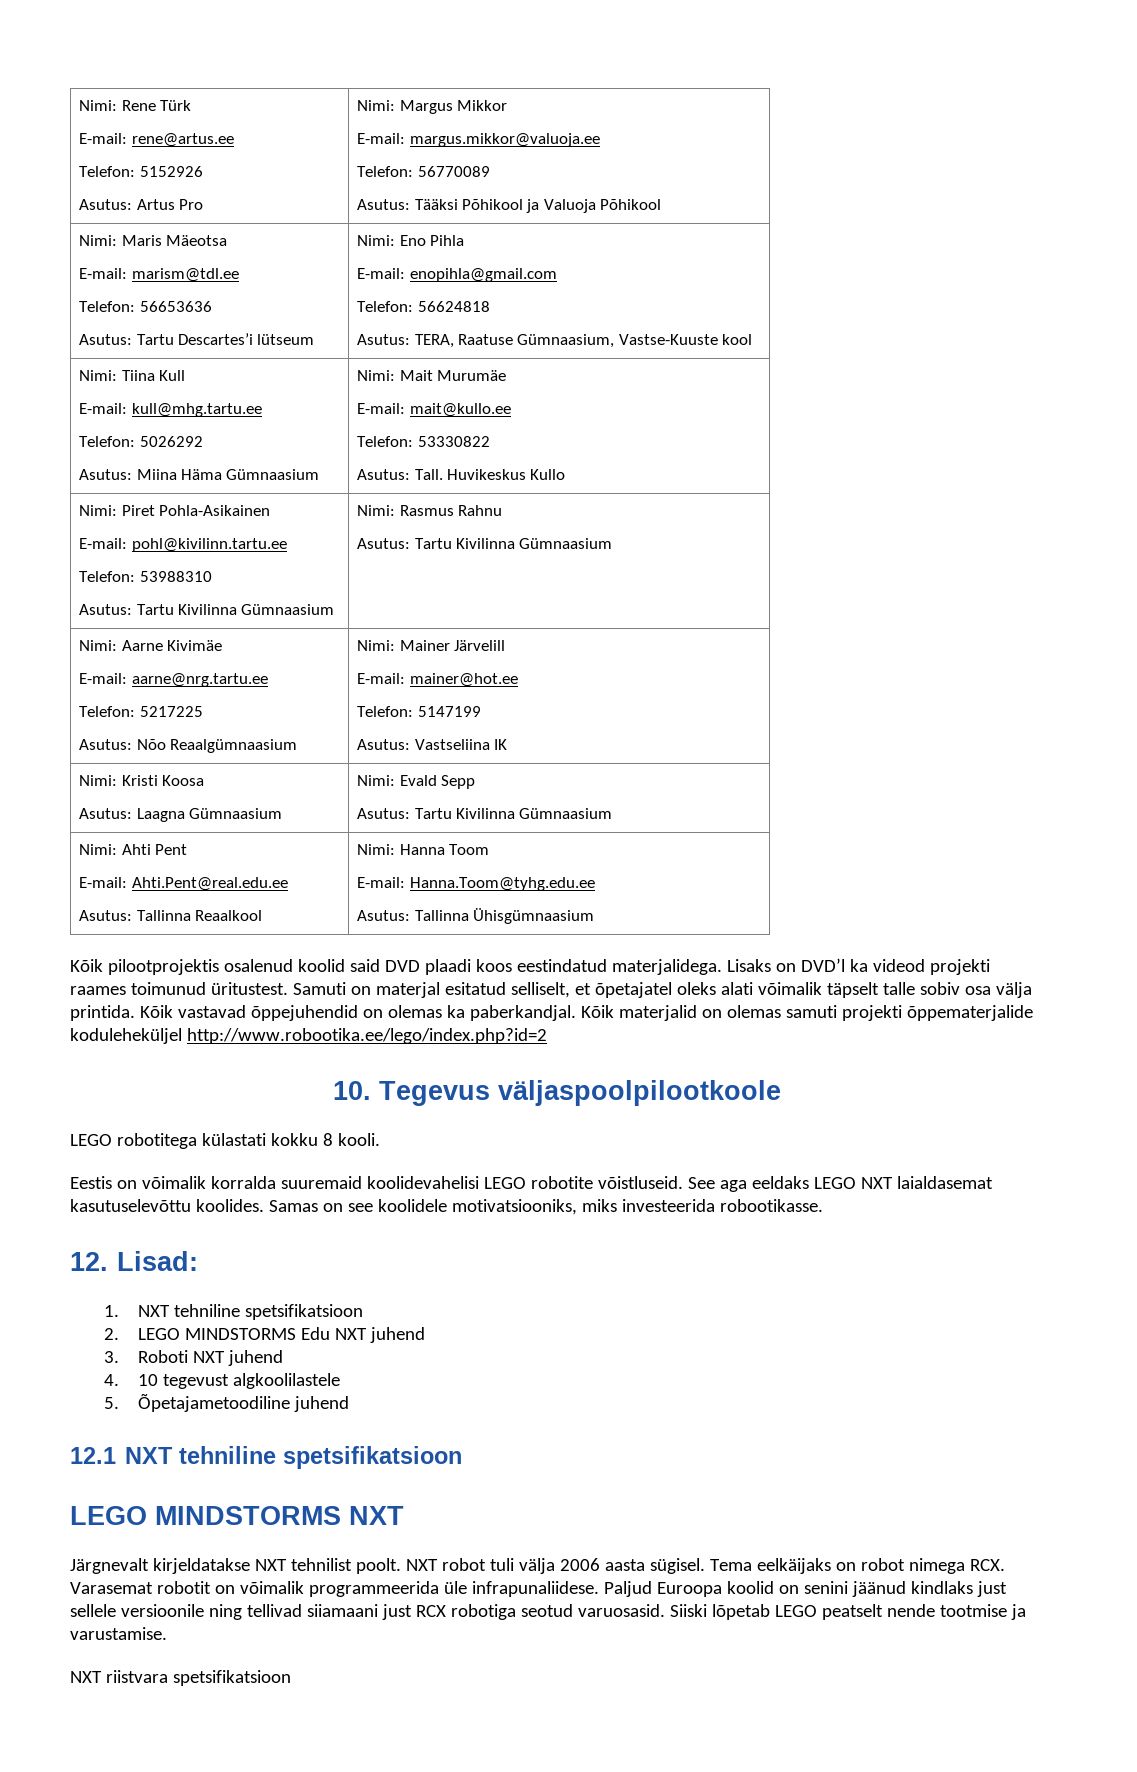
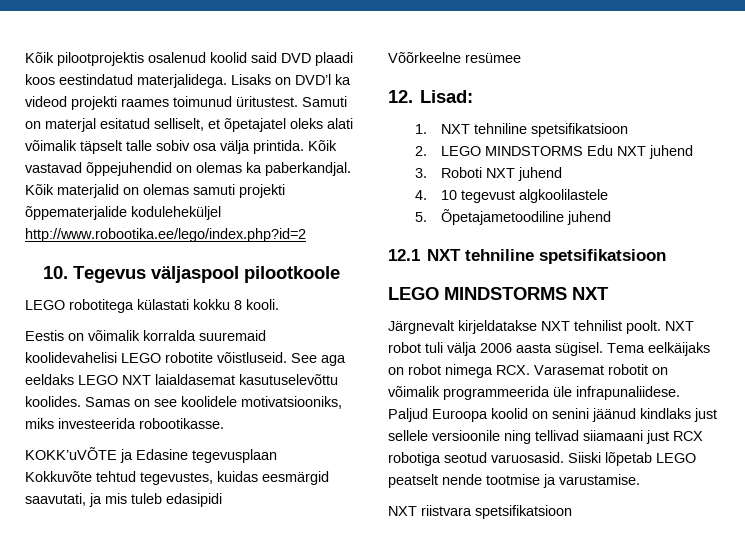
- Nimi: Rene Türk
- E-mail: rene@artus.ee
- Telefon: 5152926
- Asutus: Artus Pro | Nimi: Margus Mikkor
- E-mail: margus.mikkor@valuoja.ee
- Telefon: 56770089
- Asutus: Tääksi Põhikool ja Valuoja Põhikool
- Nimi: Maris Mäeotsa
- E-mail: marism@tdl.ee
- Telefon: 56653636
- Asutus: Tartu Descartes’i lütseum | Nimi: Eno Pihla
- E-mail: enopihla@gmail.com
- Telefon: 56624818
- Asutus: TERA, Raatuse Gümnaasium, Vastse-Kuuste kool
- Nimi: Tiina Kull
- E-mail: kull@mhg.tartu.ee
- Telefon: 5026292
- Asutus: Miina Häma Gümnaasium | Nimi: Mait Murumäe
- E-mail: mait@kullo.ee
- Telefon: 53330822
- Asutus: Tall. Huvikeskus Kullo
- Nimi: Piret Pohla-Asikainen
- E-mail: pohl@kivilinn.tartu.ee
- Telefon: 53988310
- Asutus: Tartu Kivilinna Gümnaasium | Nimi: Rasmus Rahnu
- Asutus: Tartu Kivilinna Gümnaasium
- Nimi: Aarne Kivimäe
- E-mail: aarne@nrg.tartu.ee
- Telefon: 5217225
- Asutus: Nõo Reaalgümnaasium | Nimi: Mainer Järvelill
- E-mail: mainer@hot.ee
- Telefon: 5147199
- Asutus: Vastseliina IK
- Nimi: Kristi Koosa
- Asutus: Laagna Gümnaasium | Nimi: Evald Sepp
- Asutus: Tartu Kivilinna Gümnaasium
- Nimi: Ahti Pent
- E-mail: Ahti.Pent@real.edu.ee
- Asutus: Tallinna Reaalkool | Nimi: Hanna Toom
- E-mail: Hanna.Toom@tyhg.edu.ee
- Asutus: Tallinna Ühisgümnaasium
- 10. Tegevus väljaspoolpilootkoole
+ 10. Tegevus väljaspool pilootkoole
+ KOKK’uVÕTE ja Edasine tegevusplaan
+ Kokkuvõte tehtud tegevustes, kuidas eesmärgid saavutati, ja mis tuleb edasipidi
+ Võõrkeelne resümee

